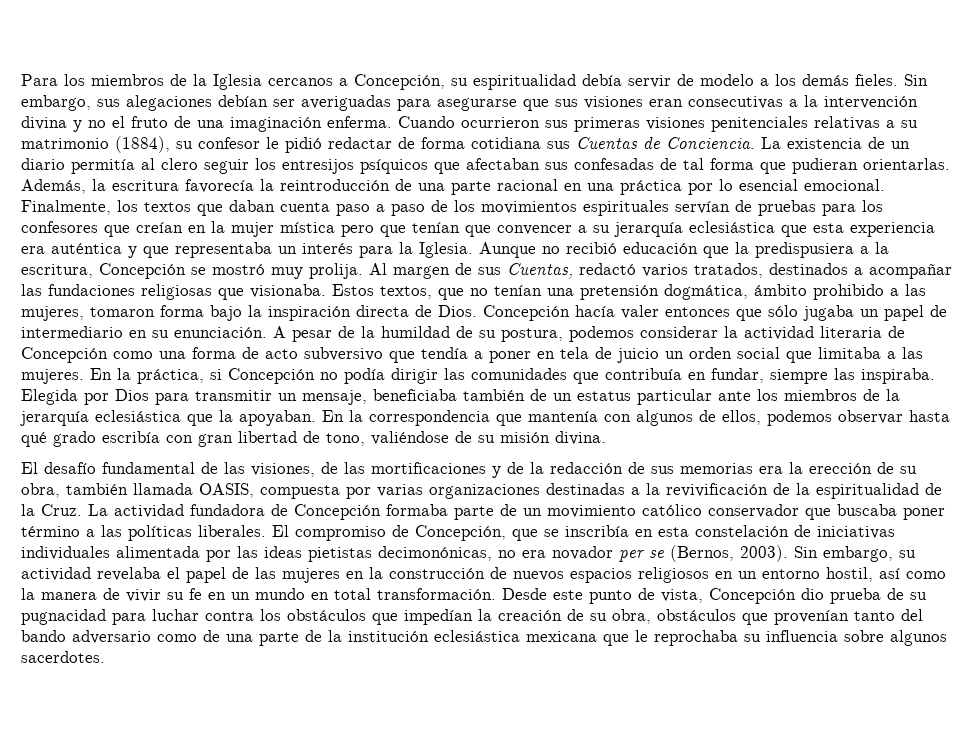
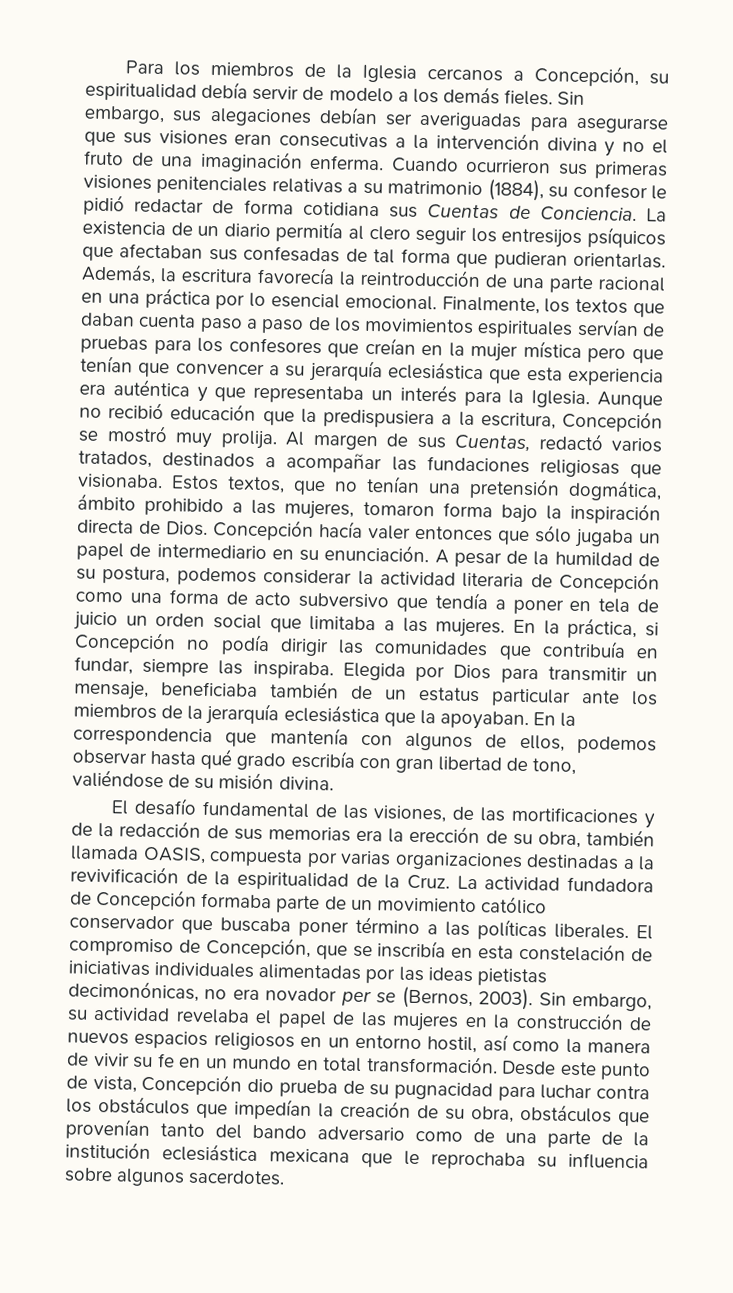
- El compromiso de Concepción, que se inscribía en esta constelación de iniciativas individuales alimentada por las ideas pietistas decimonónicas, no era novador per se (Bernos, 2003).
+ El compromiso de Concepción, que se inscribía en esta constelación de iniciativas individuales alimentadas por las ideas pietistas decimonónicas, no era novador per se (Bernos, 2003).

